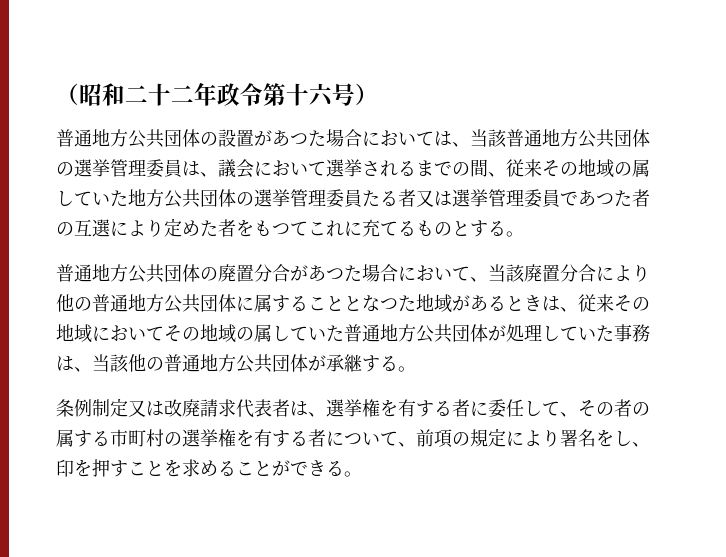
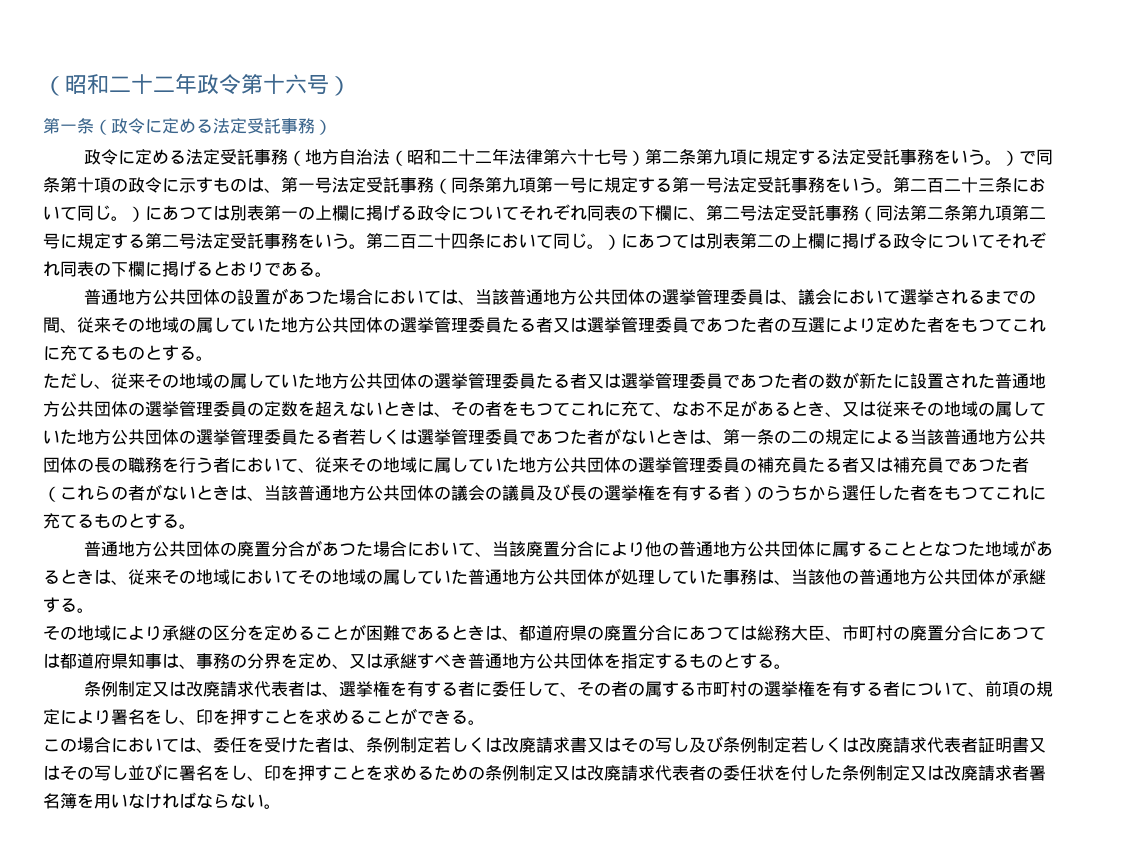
+ 第一条（政令に定める法定受託事務）
+ 政令に定める法定受託事務（地方自治法（昭和二十二年法律第六十七号）第二条第九項に規定する法定受託事務をいう。）で同条第十項の政令に示すものは、第一号法定受託事務（同条第九項第一号に規定する第一号法定受託事務をいう。第二百二十三条において同じ。）にあつては別表第一の上欄に掲げる政令についてそれぞれ同表の下欄に、第二号法定受託事務（同法第二条第九項第二号に規定する第二号法定受託事務をいう。第二百二十四条において同じ。）にあつては別表第二の上欄に掲げる政令についてそれぞれ同表の下欄に掲げるとおりである。
+ ただし、従来その地域の属していた地方公共団体の選挙管理委員たる者又は選挙管理委員であつた者の数が新たに設置された普通地方公共団体の選挙管理委員の定数を超えないときは、その者をもつてこれに充て、なお不足があるとき、又は従来その地域の属していた地方公共団体の選挙管理委員たる者若しくは選挙管理委員であつた者がないときは、第一条の二の規定による当該普通地方公共団体の長の職務を行う者において、従来その地域に属していた地方公共団体の選挙管理委員の補充員たる者又は補充員であつた者（これらの者がないときは、当該普通地方公共団体の議会の議員及び長の選挙権を有する者）のうちから選任した者をもつてこれに充てるものとする。
+ その地域により承継の区分を定めることが困難であるときは、都道府県の廃置分合にあつては総務大臣、市町村の廃置分合にあつては都道府県知事は、事務の分界を定め、又は承継すべき普通地方公共団体を指定するものとする。
+ この場合においては、委任を受けた者は、条例制定若しくは改廃請求書又はその写し及び条例制定若しくは改廃請求代表者証明書又はその写し並びに署名をし、印を押すことを求めるための条例制定又は改廃請求代表者の委任状を付した条例制定又は改廃請求者署名簿を用いなければならない。

